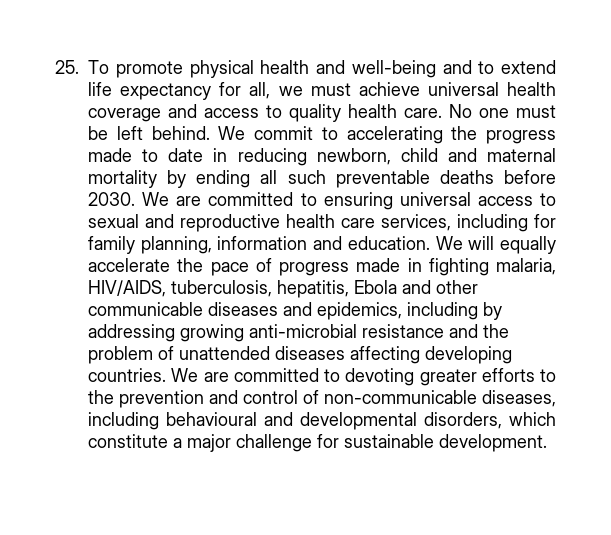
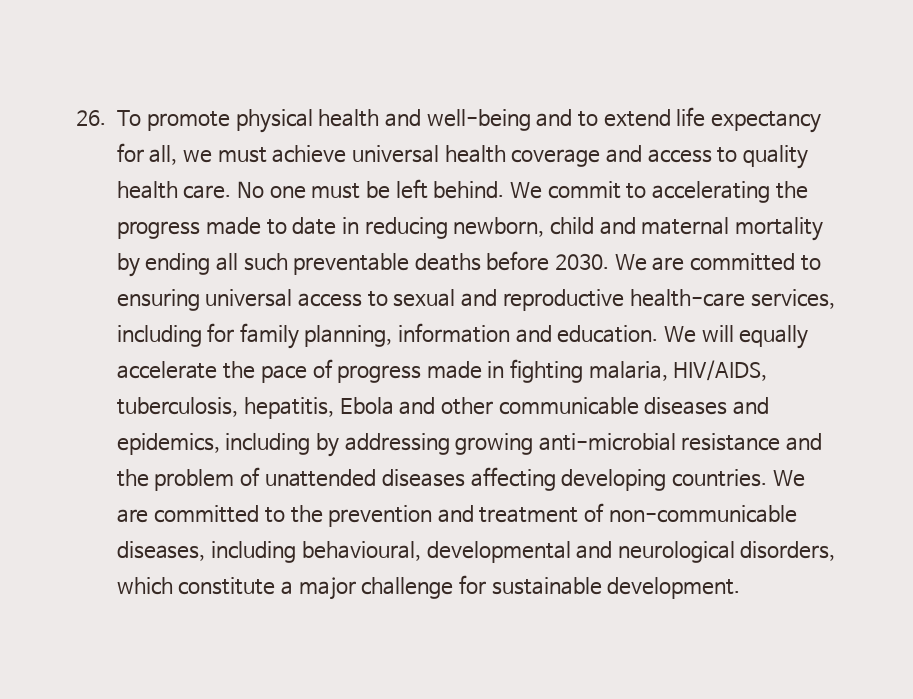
- 25. To promote physical health and well-being and to extend life expectancy for all, we must achieve universal health coverage and access to quality health care.
+ 26. To promote physical health and well-being and to extend life expectancy for all, we must achieve universal health coverage and access to quality health care.
- We are committed to ensuring universal access to sexual and reproductive health care services, including for family planning, information and education.
+ We are committed to ensuring universal access to sexual and reproductive health-care services, including for family planning, information and education.
- We are committed to devoting greater efforts to the prevention and control of non-communicable diseases, including behavioural and developmental disorders, which constitute a major challenge for sustainable development.
+ We are committed to the prevention and treatment of non-communicable diseases, including behavioural, developmental and neurological disorders, which constitute a major challenge for sustainable development.

